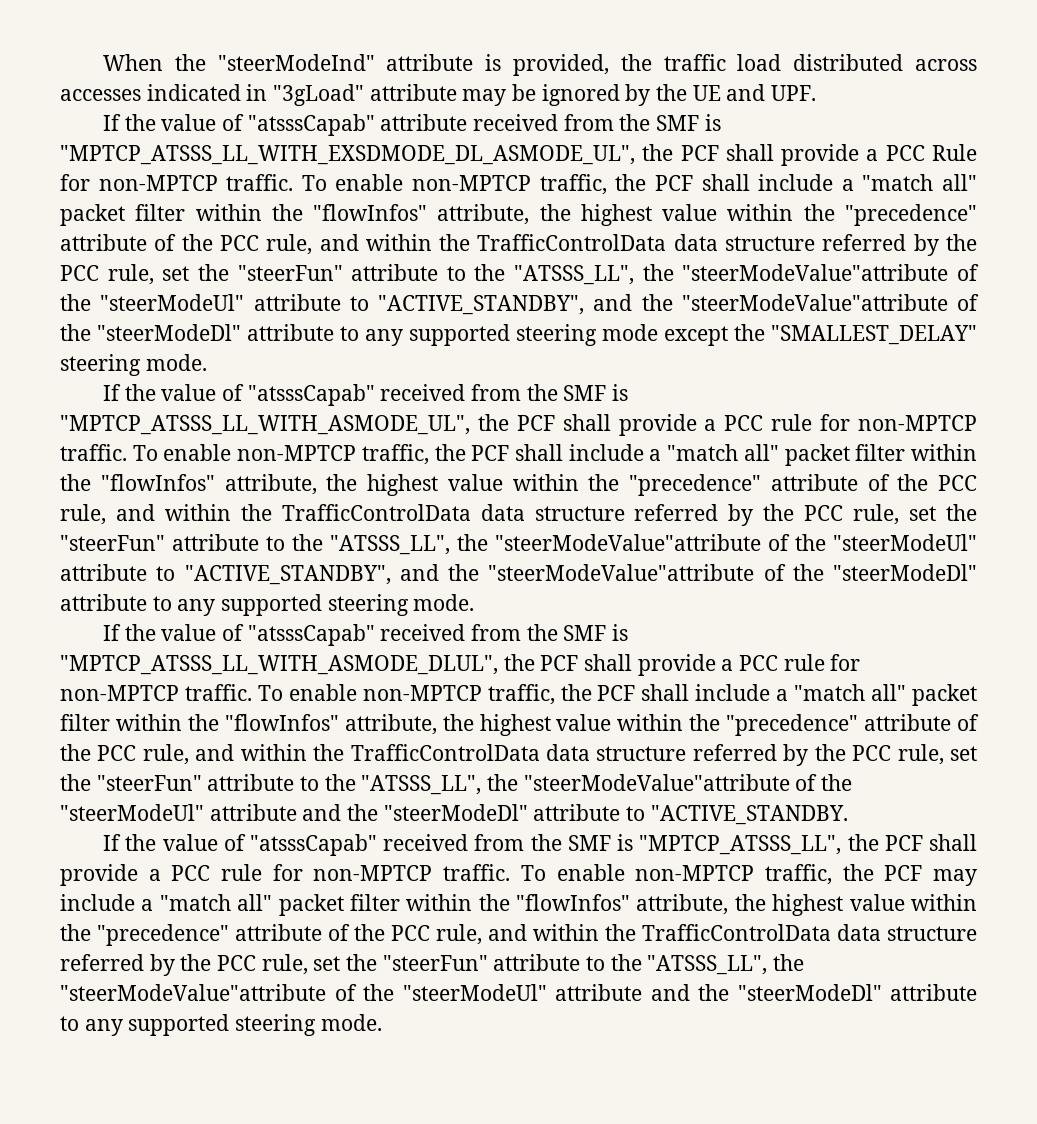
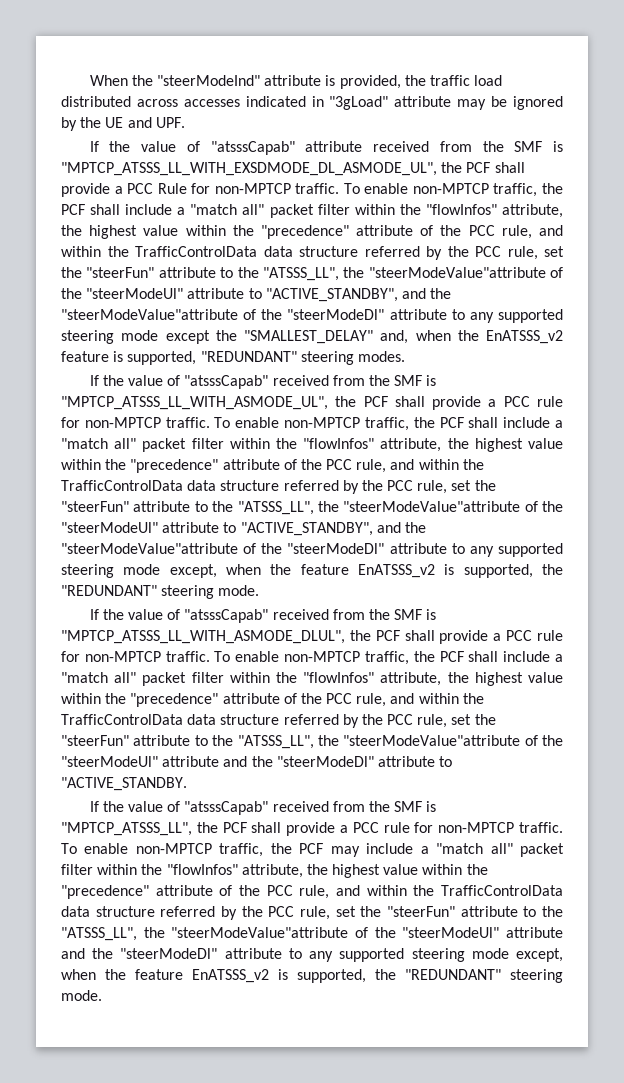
- To enable non-MPTCP traffic, the PCF shall include a "match all" packet filter within the "flowInfos" attribute, the highest value within the "precedence" attribute of the PCC rule, and within the TrafficControlData data structure referred by the PCC rule, set the "steerFun" attribute to the "ATSSS_LL", the "steerModeValue"attribute of the "steerModeUl" attribute to "ACTIVE_STANDBY", and the "steerModeValue"attribute of the "steerModeDl" attribute to any supported steering mode except the "SMALLEST_DELAY" steering mode.
+ To enable non-MPTCP traffic, the PCF shall include a "match all" packet filter within the "flowInfos" attribute, the highest value within the "precedence" attribute of the PCC rule, and within the TrafficControlData data structure referred by the PCC rule, set the "steerFun" attribute to the "ATSSS_LL", the "steerModeValue"attribute of the "steerModeUl" attribute to "ACTIVE_STANDBY", and the "steerModeValue"attribute of the "steerModeDl" attribute to any supported steering mode except the "SMALLEST_DELAY" and, when the EnATSSS_v2 feature is supported, "REDUNDANT" steering modes.
- To enable non-MPTCP traffic, the PCF shall include a "match all" packet filter within the "flowInfos" attribute, the highest value within the "precedence" attribute of the PCC rule, and within the TrafficControlData data structure referred by the PCC rule, set the "steerFun" attribute to the "ATSSS_LL", the "steerModeValue"attribute of the "steerModeUl" attribute to "ACTIVE_STANDBY", and the "steerModeValue"attribute of the "steerModeDl" attribute to any supported steering mode.
+ To enable non-MPTCP traffic, the PCF shall include a "match all" packet filter within the "flowInfos" attribute, the highest value within the "precedence" attribute of the PCC rule, and within the TrafficControlData data structure referred by the PCC rule, set the "steerFun" attribute to the "ATSSS_LL", the "steerModeValue"attribute of the "steerModeUl" attribute to "ACTIVE_STANDBY", and the "steerModeValue"attribute of the "steerModeDl" attribute to any supported steering mode except, when the feature EnATSSS_v2 is supported, the "REDUNDANT" steering mode.
- To enable non-MPTCP traffic, the PCF may include a "match all" packet filter within the "flowInfos" attribute, the highest value within the "precedence" attribute of the PCC rule, and within the TrafficControlData data structure referred by the PCC rule, set the "steerFun" attribute to the "ATSSS_LL", the "steerModeValue"attribute of the "steerModeUl" attribute and the "steerModeDl" attribute to any supported steering mode.
+ To enable non-MPTCP traffic, the PCF may include a "match all" packet filter within the "flowInfos" attribute, the highest value within the "precedence" attribute of the PCC rule, and within the TrafficControlData data structure referred by the PCC rule, set the "steerFun" attribute to the "ATSSS_LL", the "steerModeValue"attribute of the "steerModeUl" attribute and the "steerModeDl" attribute to any supported steering mode except, when the feature EnATSSS_v2 is supported, the "REDUNDANT" steering mode.

